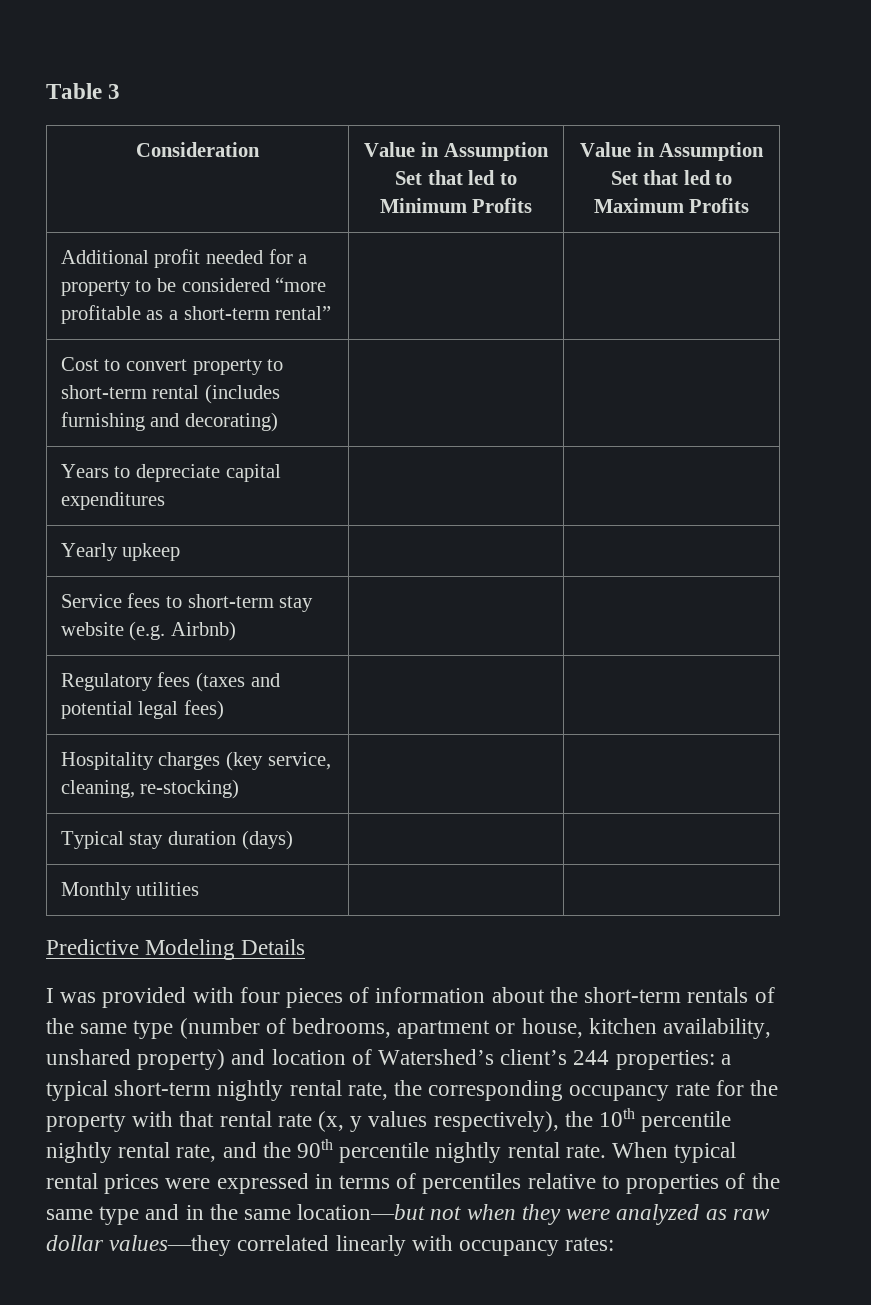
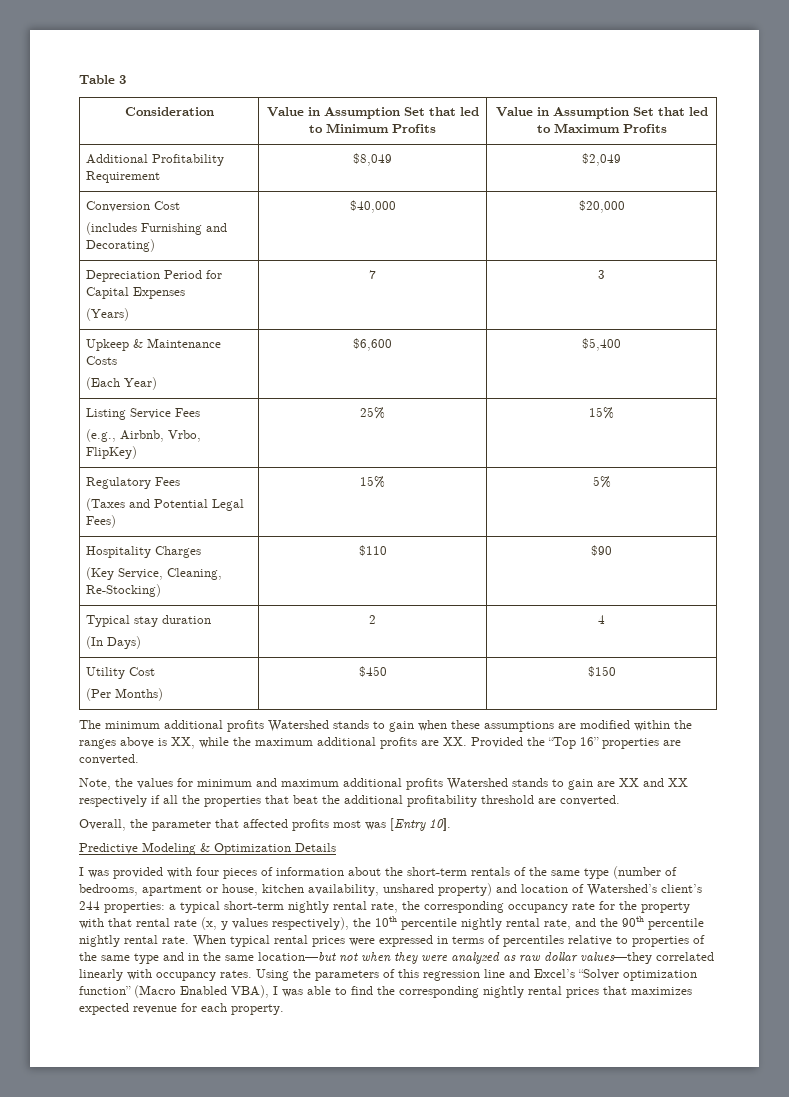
- Additional profit needed for a property to be considered “more profitable as a short-term rental” | |
- Cost to convert property to short-term rental (includes furnishing and decorating) | |
- Years to depreciate capital expenditures | |
- Yearly upkeep | |
- Service fees to short-term stay website (e.g. Airbnb) | |
- Regulatory fees (taxes and potential legal fees) | |
- Hospitality charges (key service, cleaning, re-stocking) | |
- Typical stay duration (days) | |
- Monthly utilities | |
+ Additional Profitability Requirement | $8,049 | $2,049
+ Conversion Cost
+ (includes Furnishing and Decorating) | $40,000 | $20,000
+ Depreciation Period for Capital Expenses
+ (Years) | 7 | 3
+ Upkeep & Maintenance Costs
+ (Each Year) | $6,600 | $5,400
+ Listing Service Fees
+ (e.g., Airbnb, Vrbo, FlipKey) | 25% | 15%
+ Regulatory Fees
+ (Taxes and Potential Legal Fees) | 15% | 5%
+ Hospitality Charges
+ (Key Service, Cleaning, Re-Stocking) | $110 | $90
+ Typical stay duration
+ (In Days) | 2 | 4
+ Utility Cost
+ (Per Months) | $450 | $150
+ The minimum additional profits Watershed stands to gain when these assumptions are modified within the ranges above is XX, while the maximum additional profits are XX. Provided the “Top 16” properties are converted.
+ Note, the values for minimum and maximum additional profits Watershed stands to gain are XX and XX respectively if all the properties that beat the additional profitability threshold are converted.
+ Overall, the parameter that affected profits most was [Entry 10].
- Predictive Modeling Details
+ Predictive Modeling & Optimization Details
- When typical rental prices were expressed in terms of percentiles relative to properties of the same type and in the same location—but not when they were analyzed as raw dollar values—they correlated linearly with occupancy rates:
+ When typical rental prices were expressed in terms of percentiles relative to properties of the same type and in the same location—but not when they were analyzed as raw dollar values—they correlated linearly with occupancy rates. Using the parameters of this regression line and Excel’s “Solver optimization function” (Macro Enabled VBA), I was able to find the corresponding nightly rental prices that maximizes expected revenue for each property.

